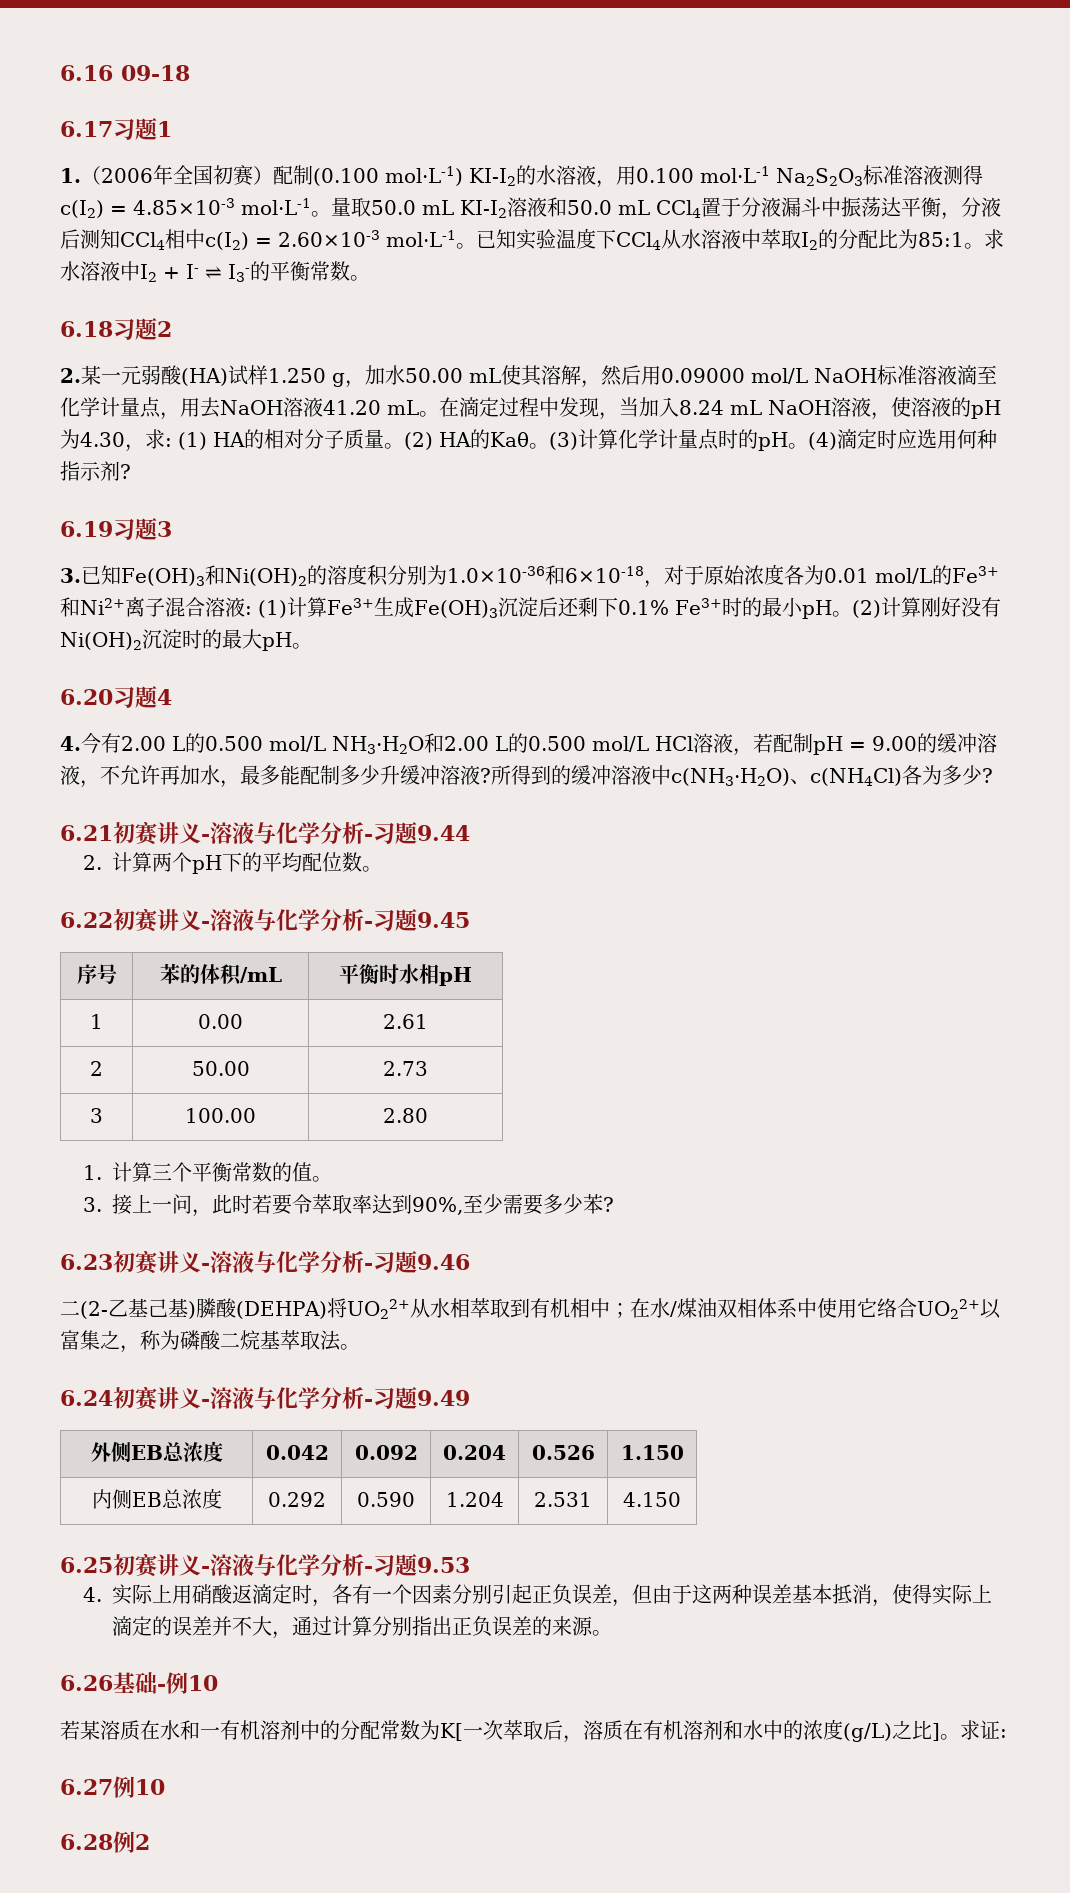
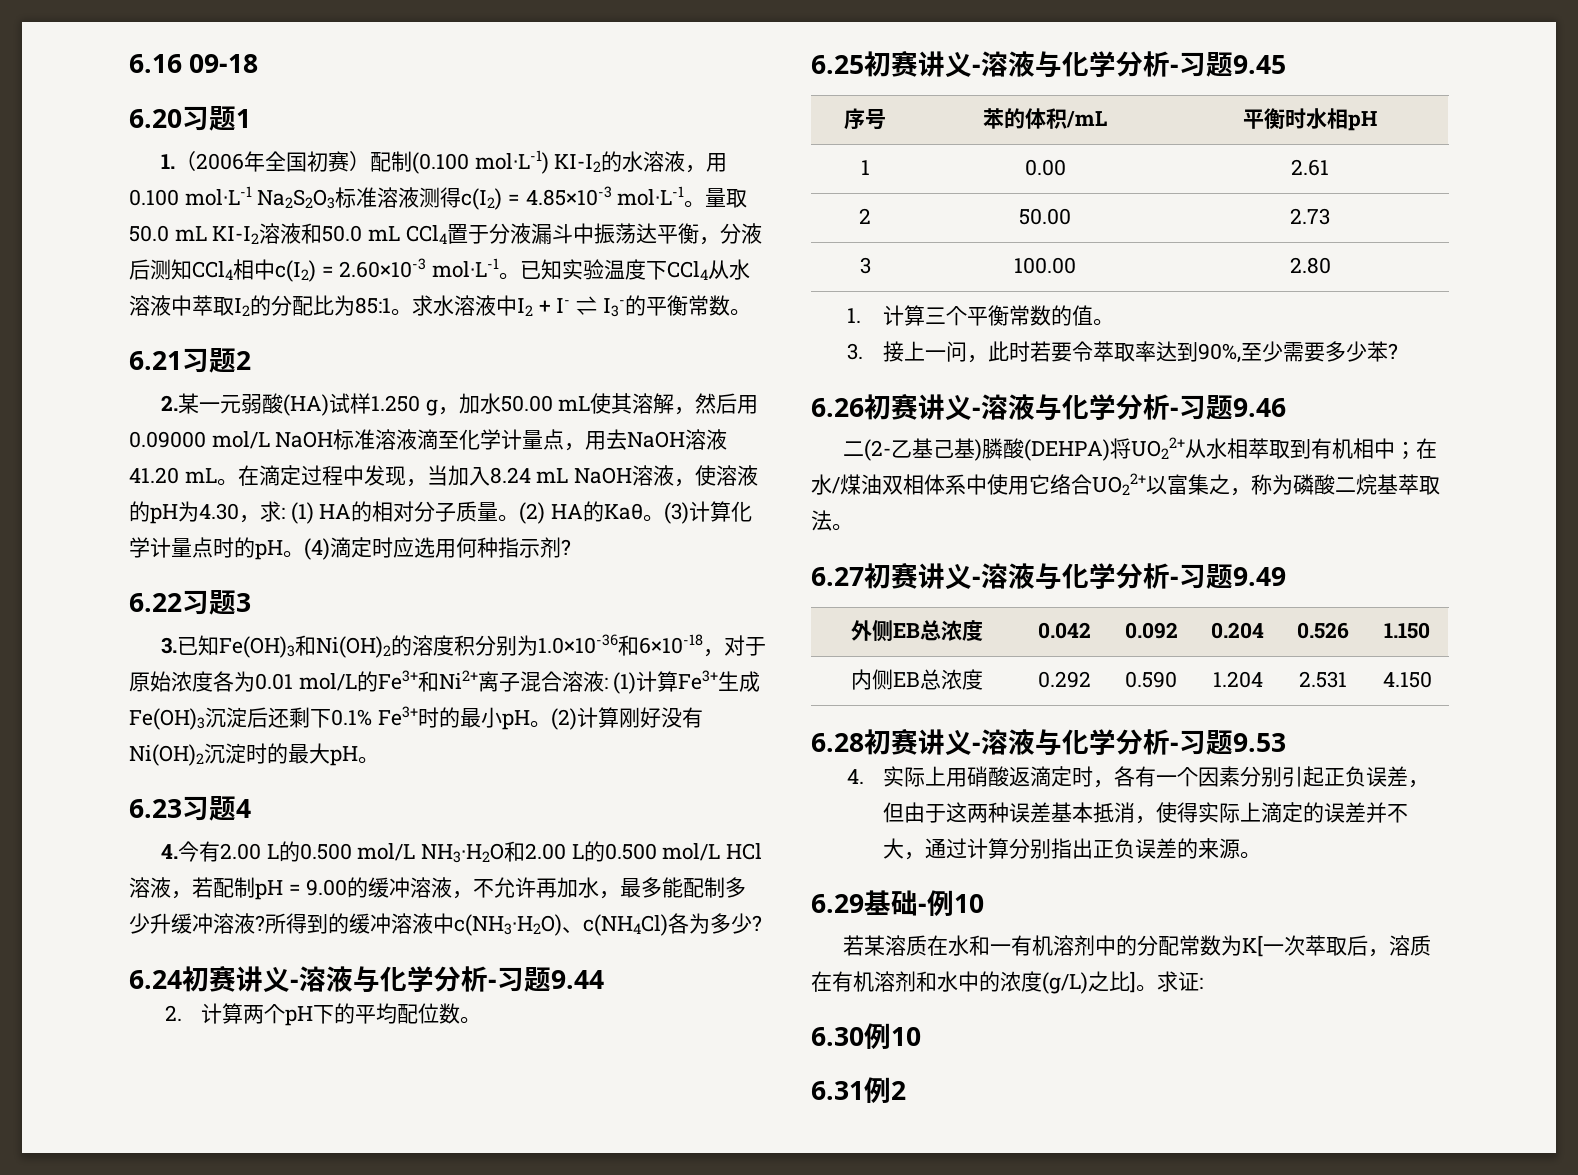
- 6.17习题1
+ 6.20习题1
- 6.18习题2
+ 6.21习题2
- 6.19习题3
+ 6.22习题3
- 6.20习题4
+ 6.23习题4
- 6.21初赛讲义-溶液与化学分析-习题9.44
+ 6.24初赛讲义-溶液与化学分析-习题9.44
- 6.22初赛讲义-溶液与化学分析-习题9.45
+ 6.25初赛讲义-溶液与化学分析-习题9.45
- 6.23初赛讲义-溶液与化学分析-习题9.46
+ 6.26初赛讲义-溶液与化学分析-习题9.46
- 6.24初赛讲义-溶液与化学分析-习题9.49
+ 6.27初赛讲义-溶液与化学分析-习题9.49
- 6.25初赛讲义-溶液与化学分析-习题9.53
+ 6.28初赛讲义-溶液与化学分析-习题9.53
- 6.26基础-例10
+ 6.29基础-例10
- 6.27例10
- 6.28例2
+ 6.30例10
+ 6.31例2

